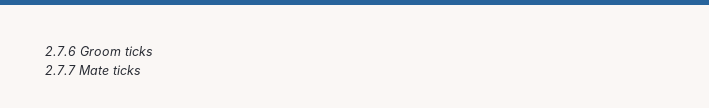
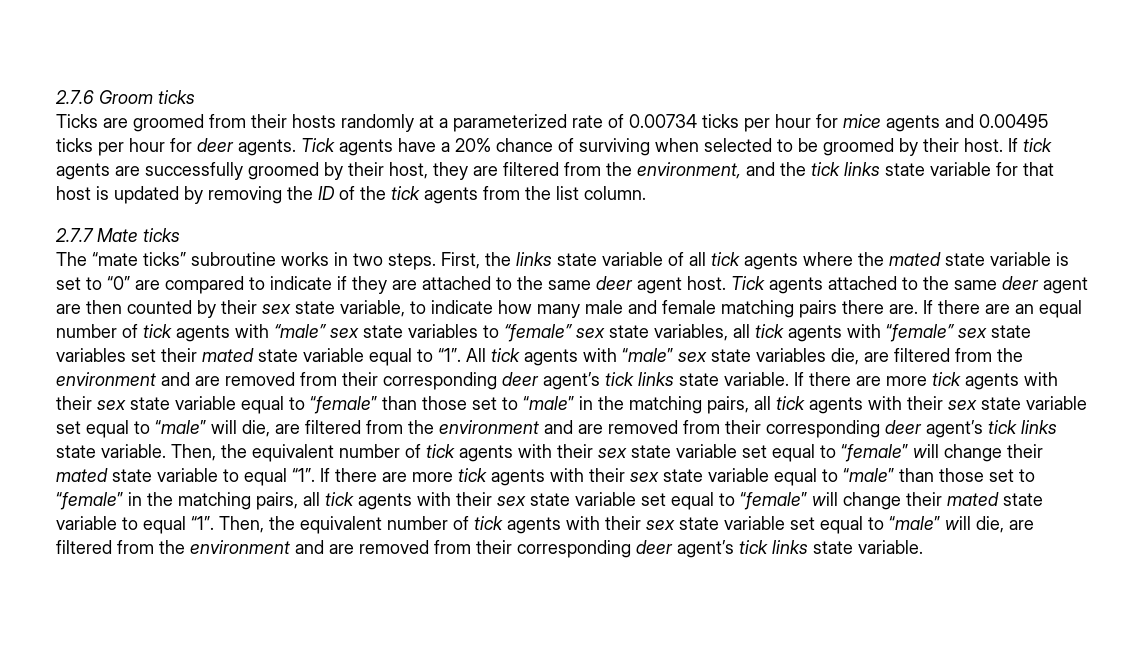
+ Ticks are groomed from their hosts randomly at a parameterized rate of 0.00734 ticks per hour for mice agents and 0.00495 ticks per hour for deer agents. Tick agents have a 20% chance of surviving when selected to be groomed by their host. If tick agents are successfully groomed by their host, they are filtered from the environment, and the tick links state variable for that host is updated by removing the ID of the tick agents from the list column.
  2.7.7 Mate ticks
+ The “mate ticks” subroutine works in two steps. First, the links state variable of all tick agents where the mated state variable is set to “0” are compared to indicate if they are attached to the same deer agent host. Tick agents attached to the same deer agent are then counted by their sex state variable, to indicate how many male and female matching pairs there are. If there are an equal number of tick agents with “male” sex state variables to “female” sex state variables, all tick agents with “female” sex state variables set their mated state variable equal to “1”. All tick agents with “male” sex state variables die, are filtered from the environment and are removed from their corresponding deer agent’s tick links state variable. If there are more tick agents with their sex state variable equal to “female” than those set to “male” in the matching pairs, all tick agents with their sex state variable set equal to “male” will die, are filtered from the environment and are removed from their corresponding deer agent’s tick links state variable. Then, the equivalent number of tick agents with their sex state variable set equal to “female” will change their mated state variable to equal “1”. If there are more tick agents with their sex state variable equal to “male” than those set to “female” in the matching pairs, all tick agents with their sex state variable set equal to “female” will change their mated state variable to equal “1”. Then, the equivalent number of tick agents with their sex state variable set equal to “male” will die, are filtered from the environment and are removed from their corresponding deer agent’s tick links state variable.

